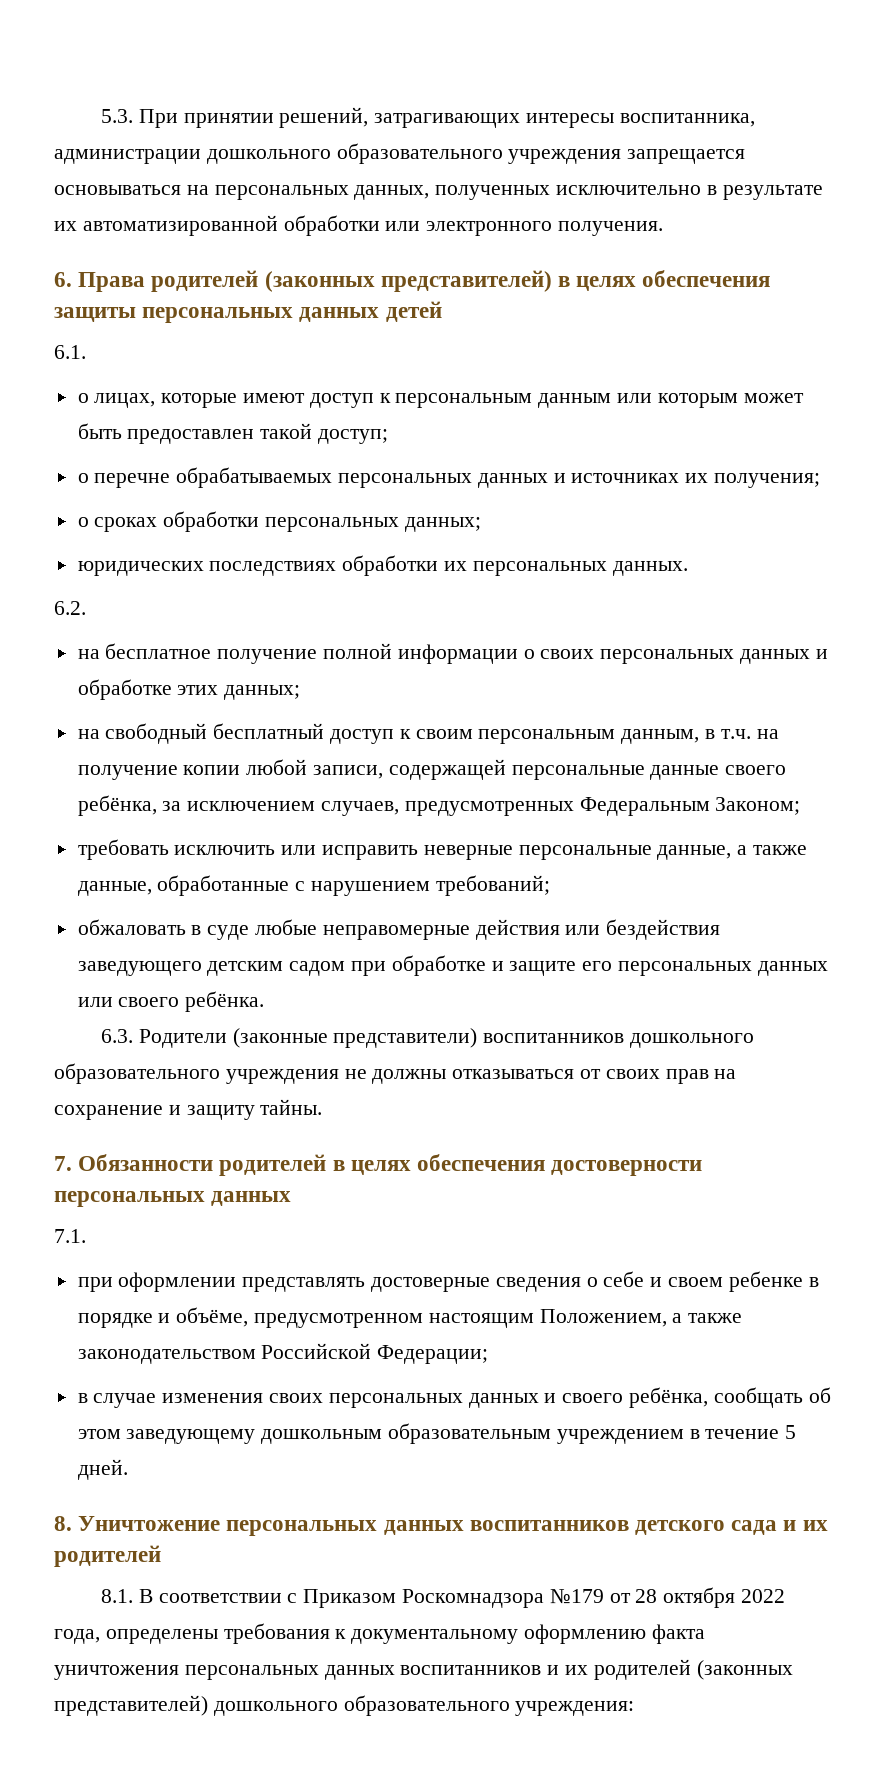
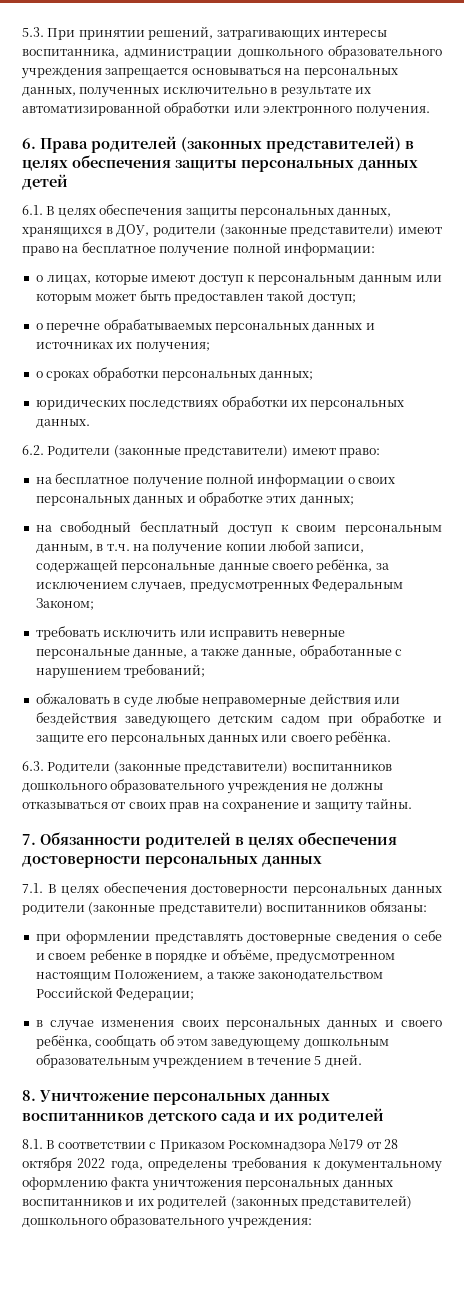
- 6.1.
+ 6.1. В целях обеспечения защиты персональных данных, хранящихся в ДОУ, родители (законные представители) имеют право на бесплатное получение полной информации:
- 6.2.
+ 6.2. Родители (законные представители) имеют право:
- 7.1.
+ 7.1. В целях обеспечения достоверности персональных данных родители (законные представители) воспитанников обязаны:

